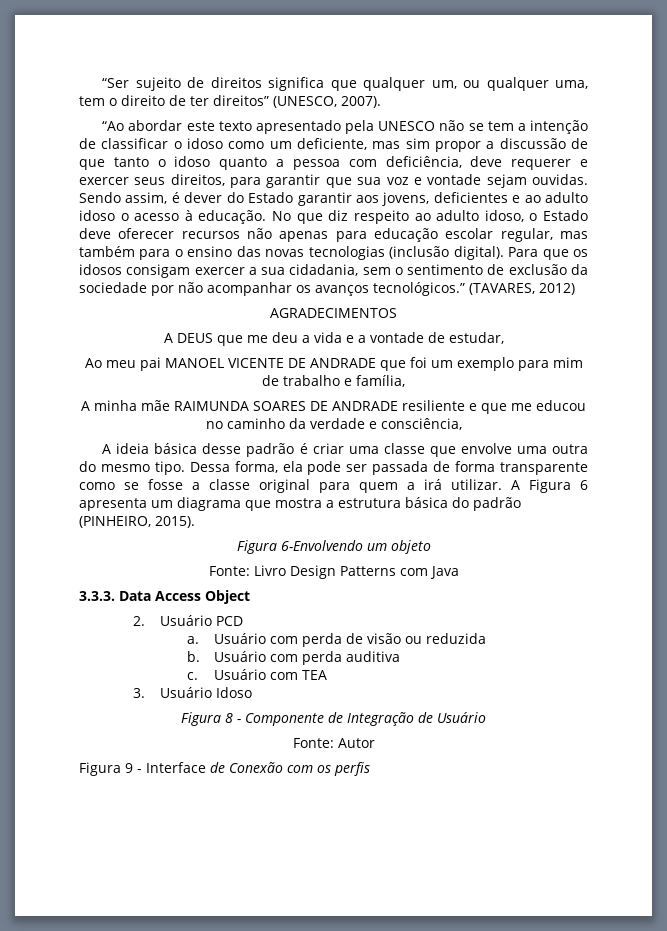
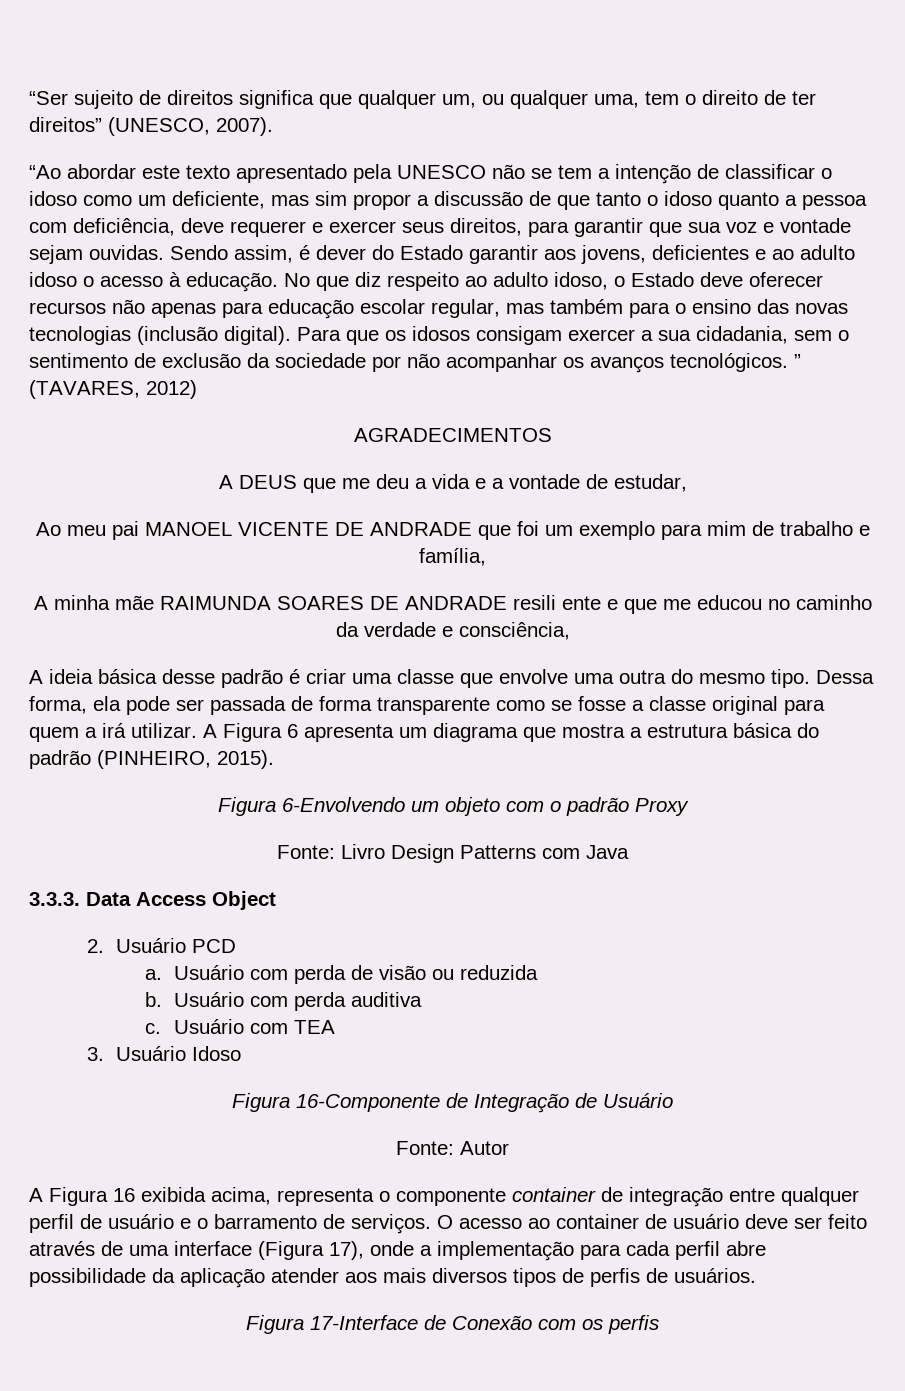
- Para que os idosos consigam exercer a sua cidadania, sem o sentimento de exclusão da sociedade por não acompanhar os avanços tecnológicos.” (TAVARES, 2012)
+ Para que os idosos consigam exercer a sua cidadania, sem o sentimento de exclusão da sociedade por não acompanhar os avanços tecnológicos. ” (TAVARES, 2012)
- A minha mãe RAIMUNDA SOARES DE ANDRADE resiliente e que me educou no caminho da verdade e consciência,
+ A minha mãe RAIMUNDA SOARES DE ANDRADE resili ente e que me educou no caminho da verdade e consciência,
- Figura 6-Envolvendo um objeto
+ Figura 6-Envolvendo um objeto com o padrão Proxy
- Figura 8 - Componente de Integração de Usuário
+ Figura 16-Componente de Integração de Usuário
- Figura 9 - Interface de Conexão com os perfis
+ A Figura 16 exibida acima, representa o componente container de integração entre qualquer perfil de usuário e o barramento de serviços. O acesso ao container de usuário deve ser feito através de uma interface (Figura 17), onde a implementação para cada perfil abre possibilidade da aplicação atender aos mais diversos tipos de perfis de usuários.
+ Figura 17-Interface de Conexão com os perfis

